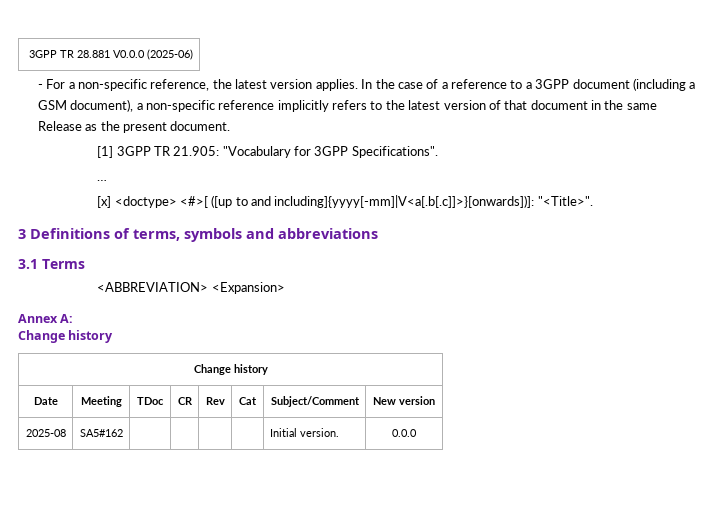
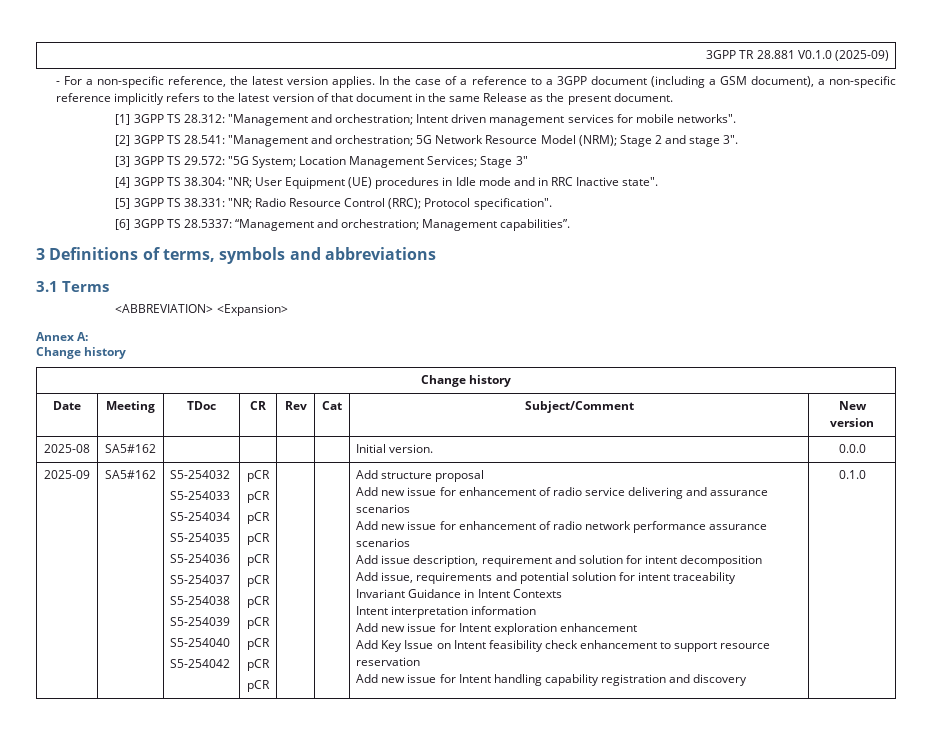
- 3GPP TR 28.881 V0.0.0 (2025-06)
+ 3GPP TR 28.881 V0.1.0 (2025-09)
- [1] 3GPP TR 21.905: "Vocabulary for 3GPP Specifications".
- …
- [x] <doctype> <#>[ ([up to and including]{yyyy[-mm]|V<a[.b[.c]]>}[onwards])]: "<Title>".
+ [1] 3GPP TS 28.312: "Management and orchestration; Intent driven management services for mobile networks".
+ [2] 3GPP TS 28.541: "Management and orchestration; 5G Network Resource Model (NRM); Stage 2 and stage 3".
+ [3] 3GPP TS 29.572: "5G System; Location Management Services; Stage 3"
+ [4] 3GPP TS 38.304: "NR; User Equipment (UE) procedures in Idle mode and in RRC Inactive state".
+ [5] 3GPP TS 38.331: "NR; Radio Resource Control (RRC); Protocol specification".
+ [6] 3GPP TS 28.5337: “Management and orchestration; Management capabilities”.
+ 2025-09 | SA5#162 | S5-254032
+ S5-254033
+ S5-254034
+ S5-254035
+ S5-254036
+ S5-254037
+ S5-254038
+ S5-254039
+ S5-254040
+ S5-254042 | pCR
+ pCR
+ pCR
+ pCR
+ pCR
+ pCR
+ pCR
+ pCR
+ pCR
+ pCR
+ pCR | | | Add structure proposal
+ Add new issue for enhancement of radio service delivering and assurance scenarios
+ Add new issue for enhancement of radio network performance assurance scenarios
+ Add issue description, requirement and solution for intent decomposition
+ Add issue, requirements and potential solution for intent traceability
+ Invariant Guidance in Intent Contexts
+ Intent interpretation information
+ Add new issue for Intent exploration enhancement
+ Add Key Issue on Intent feasibility check enhancement to support resource reservation
+ Add new issue for Intent handling capability registration and discovery | 0.1.0

